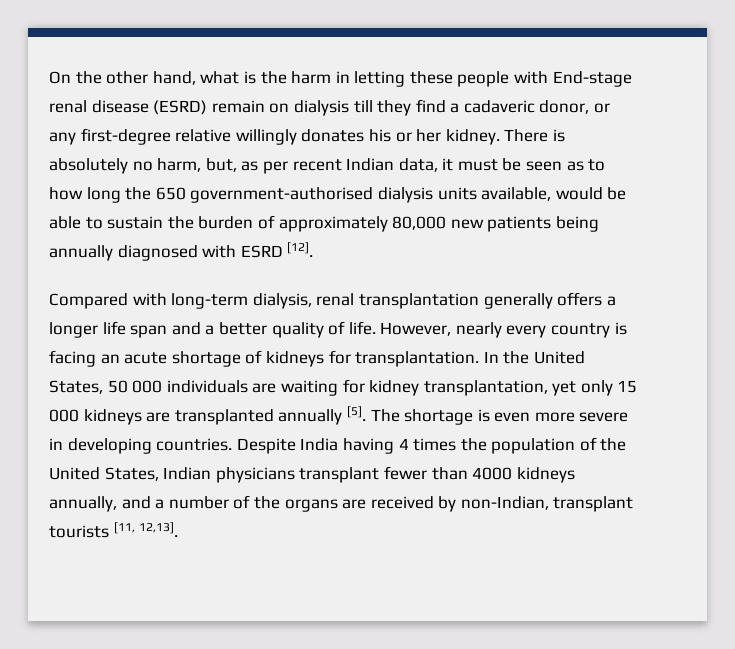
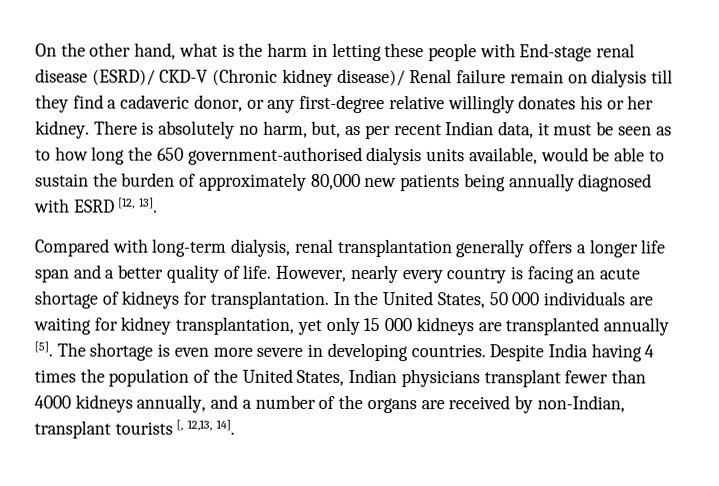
- On the other hand, what is the harm in letting these people with End-stage renal disease (ESRD) remain on dialysis till they find a cadaveric donor, or any first-degree relative willingly donates his or her kidney.
+ On the other hand, what is the harm in letting these people with End-stage renal disease (ESRD)/ CKD-V (Chronic kidney disease)/ Renal failure remain on dialysis till they find a cadaveric donor, or any first-degree relative willingly donates his or her kidney.
- There is absolutely no harm, but, as per recent Indian data, it must be seen as to how long the 650 government-authorised dialysis units available, would be able to sustain the burden of approximately 80,000 new patients being annually diagnosed with ESRD [12].
+ There is absolutely no harm, but, as per recent Indian data, it must be seen as to how long the 650 government-authorised dialysis units available, would be able to sustain the burden of approximately 80,000 new patients being annually diagnosed with ESRD [12, 13].
- Despite India having 4 times the population of the United States, Indian physicians transplant fewer than 4000 kidneys annually, and a number of the organs are received by non-Indian, transplant tourists [11, 12,13].
+ Despite India having 4 times the population of the United States, Indian physicians transplant fewer than 4000 kidneys annually, and a number of the organs are received by non-Indian, transplant tourists [, 12,13, 14].

